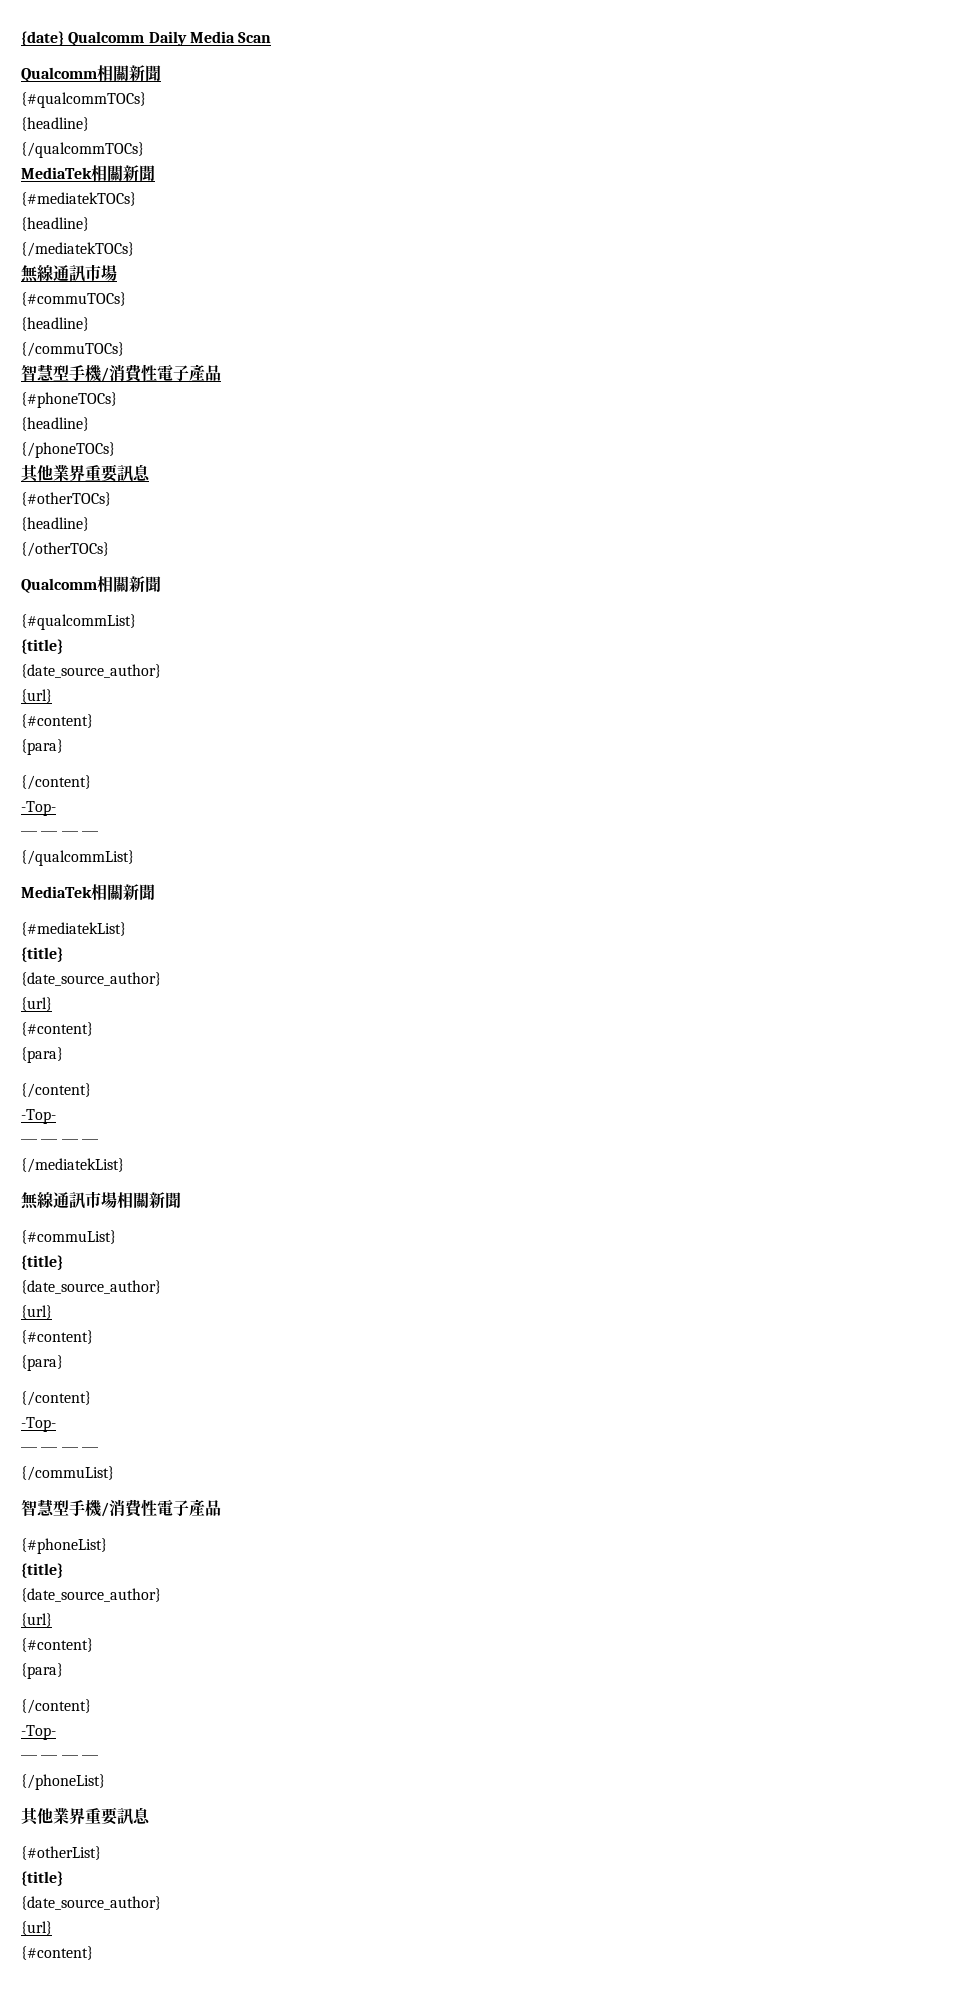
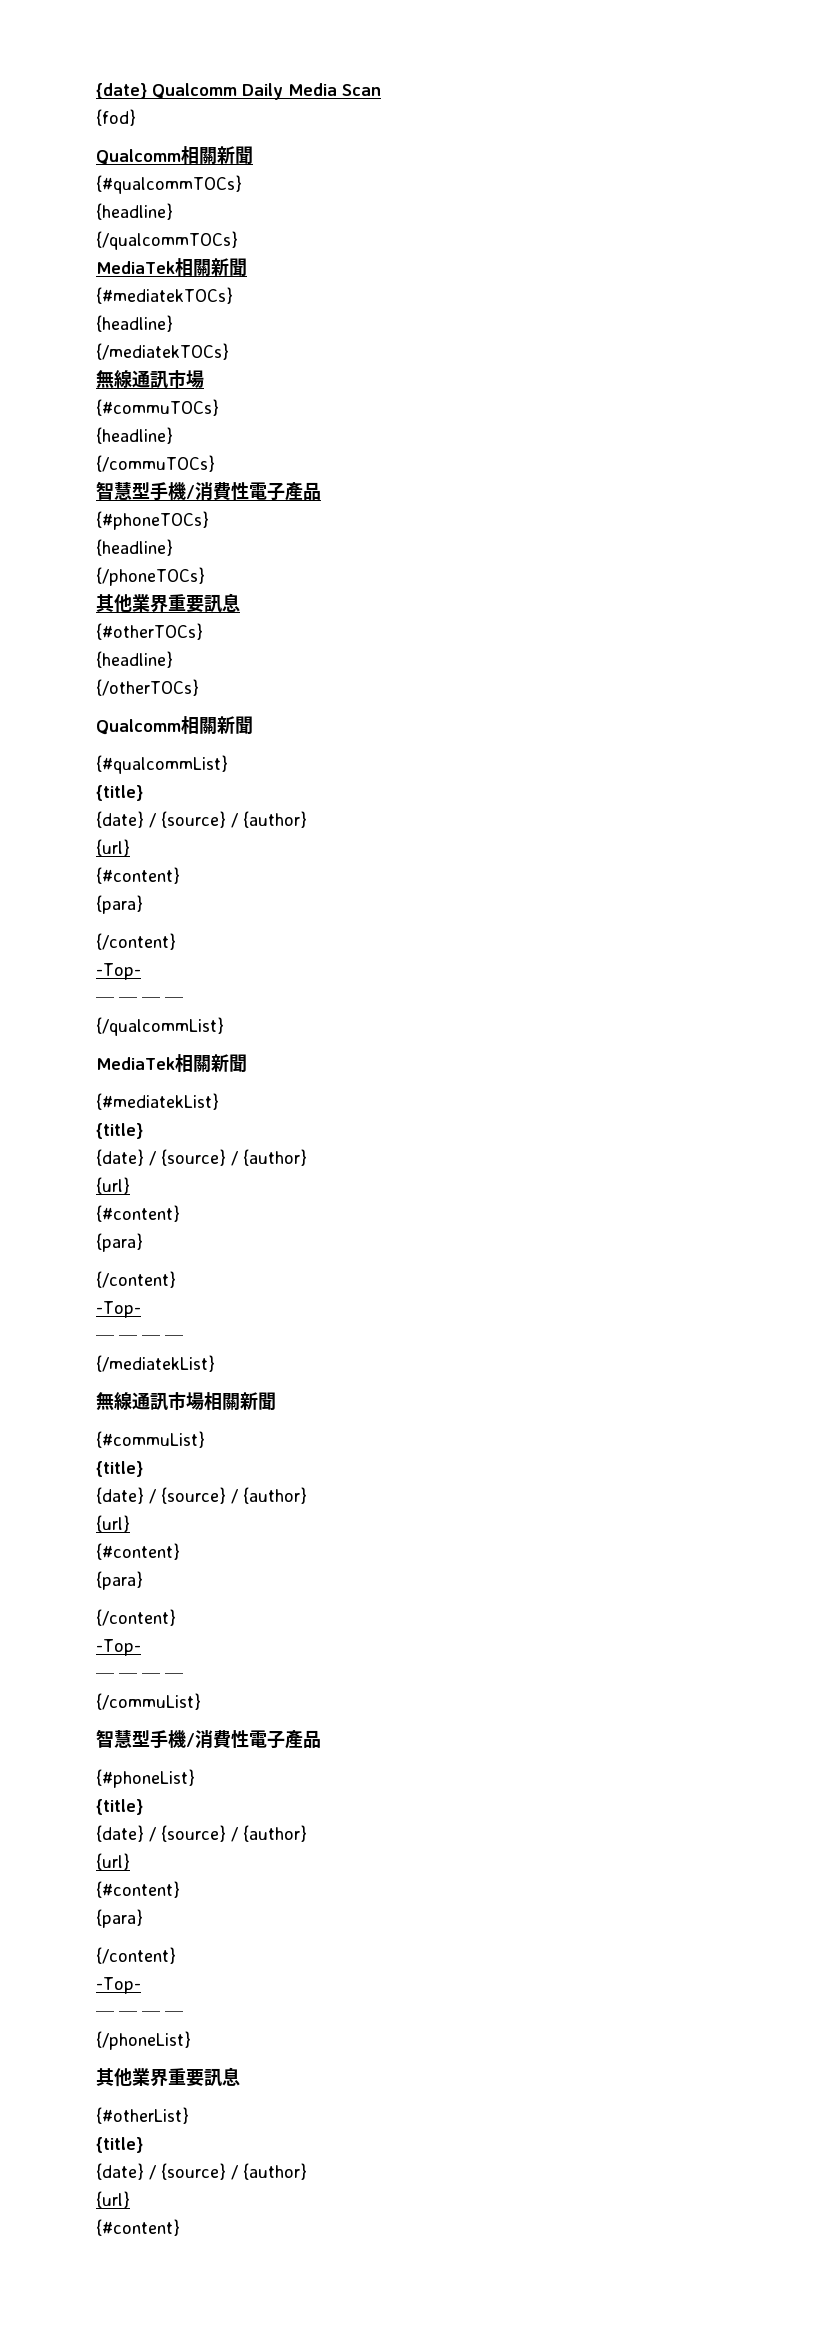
+ {fod}
  {#qualcommList}
  {title}
- {date_source_author}
+ {date} / {source} / {author}
  {#mediatekList}
  {title}
- {date_source_author}
+ {date} / {source} / {author}
  {#commuList}
  {title}
- {date_source_author}
+ {date} / {source} / {author}
  {#phoneList}
  {title}
- {date_source_author}
+ {date} / {source} / {author}
  {#otherList}
  {title}
- {date_source_author}
+ {date} / {source} / {author}

